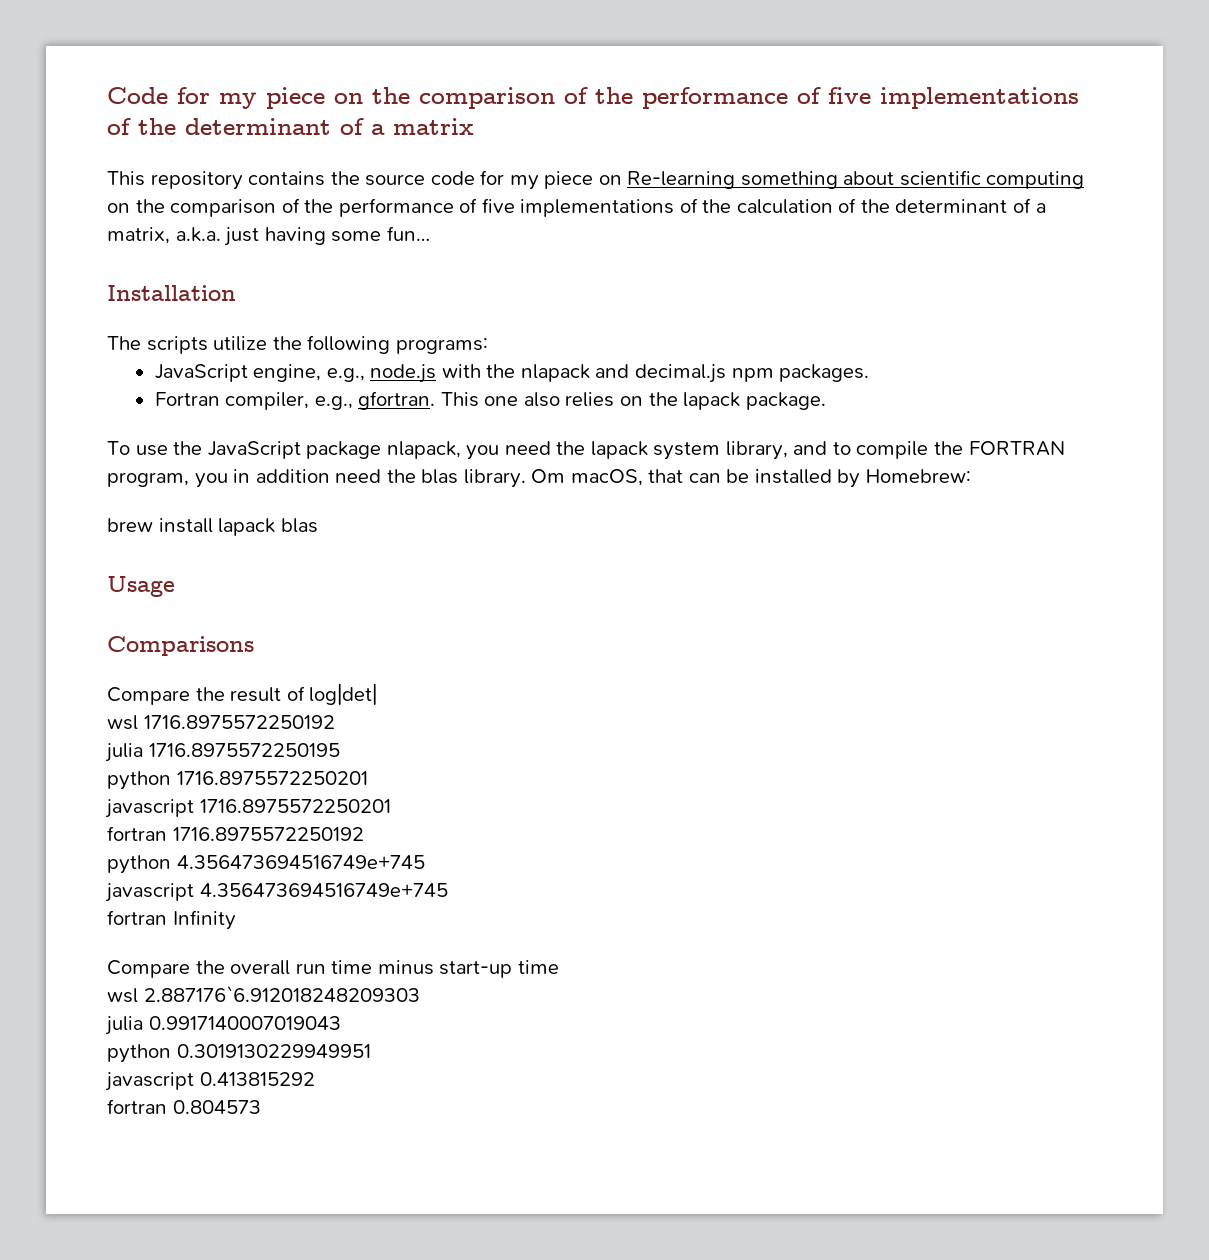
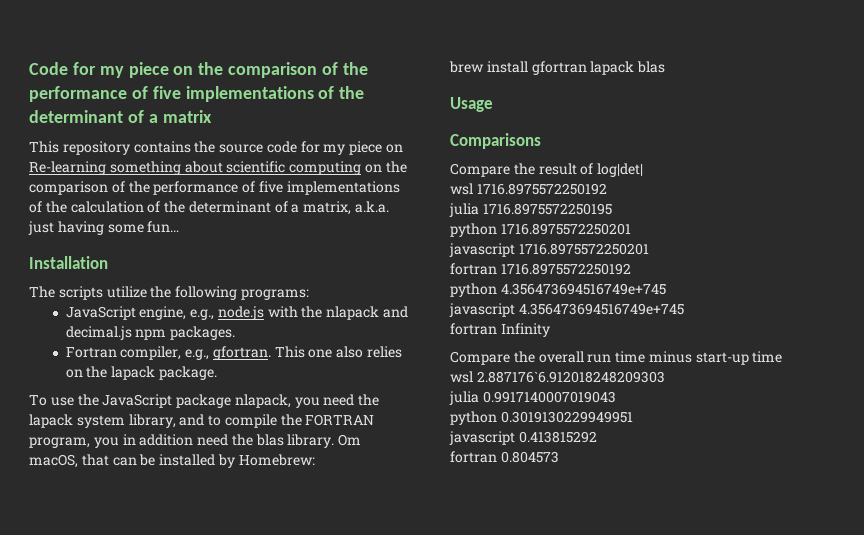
- brew install lapack blas
+ brew install gfortran lapack blas

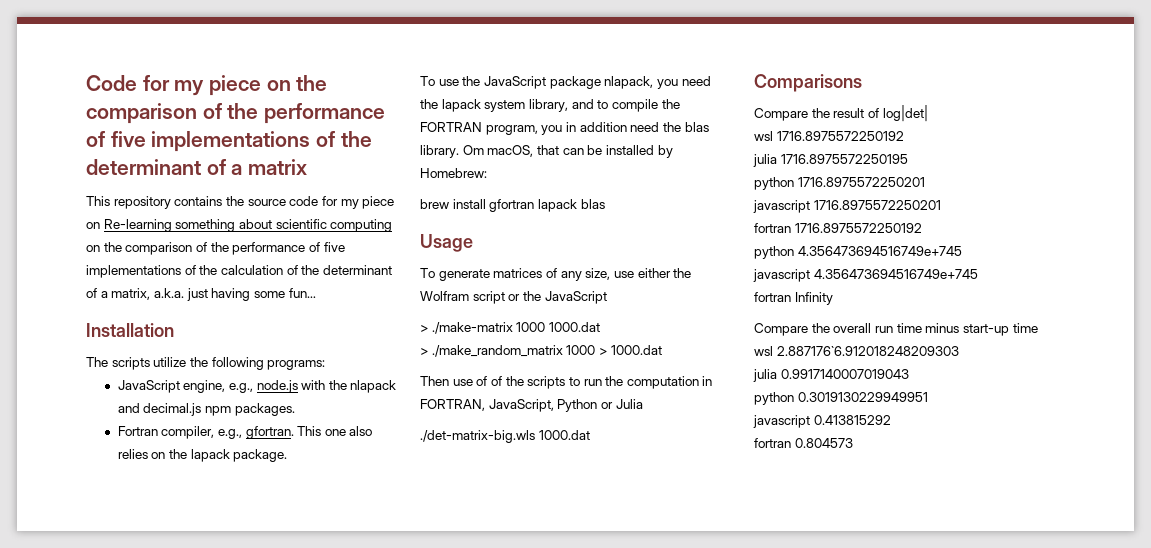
+ To generate matrices of any size, use either the Wolfram script or the JavaScript
+ > ./make-matrix 1000 1000.dat
+ > ./make_random_matrix 1000 > 1000.dat
+ Then use of of the scripts to run the computation in FORTRAN, JavaScript, Python or Julia
+ ./det-matrix-big.wls 1000.dat

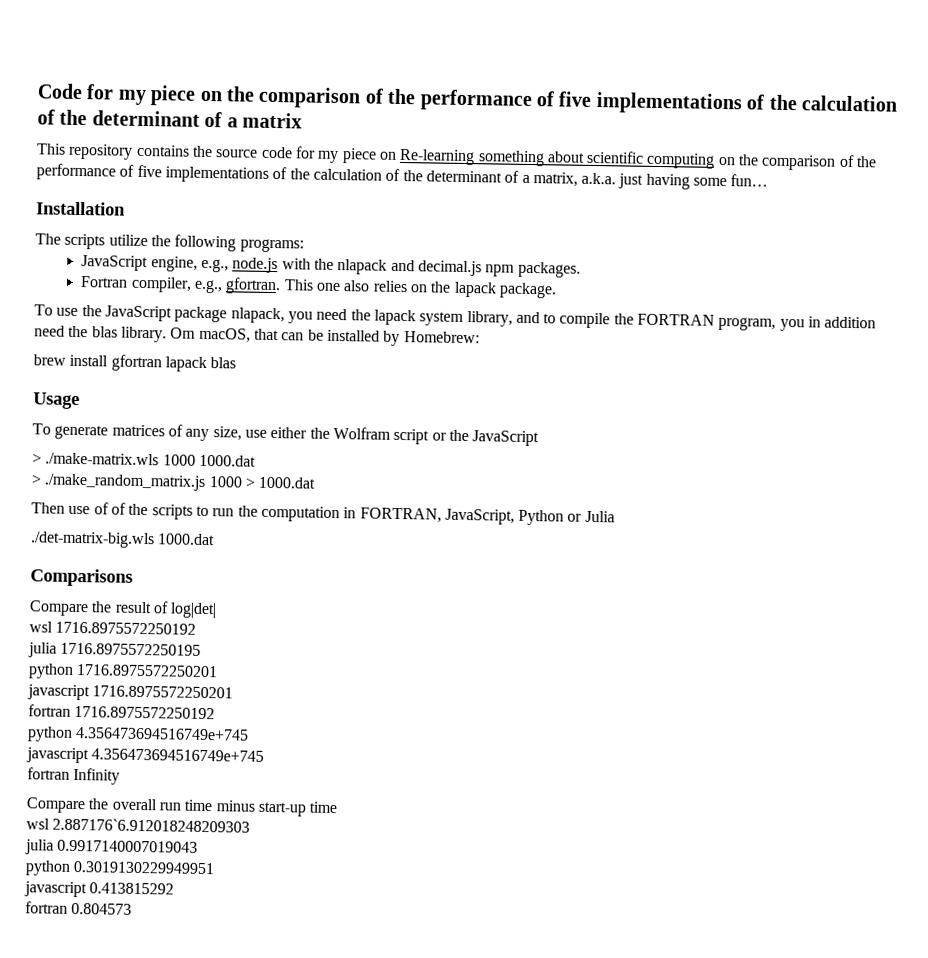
- Code for my piece on the comparison of the performance of five implementations of the determinant of a matrix
+ Code for my piece on the comparison of the performance of five implementations of the calculation of the determinant of a matrix
- > ./make-matrix 1000 1000.dat
+ > ./make-matrix.wls 1000 1000.dat
- > ./make_random_matrix 1000 > 1000.dat
+ > ./make_random_matrix.js 1000 > 1000.dat

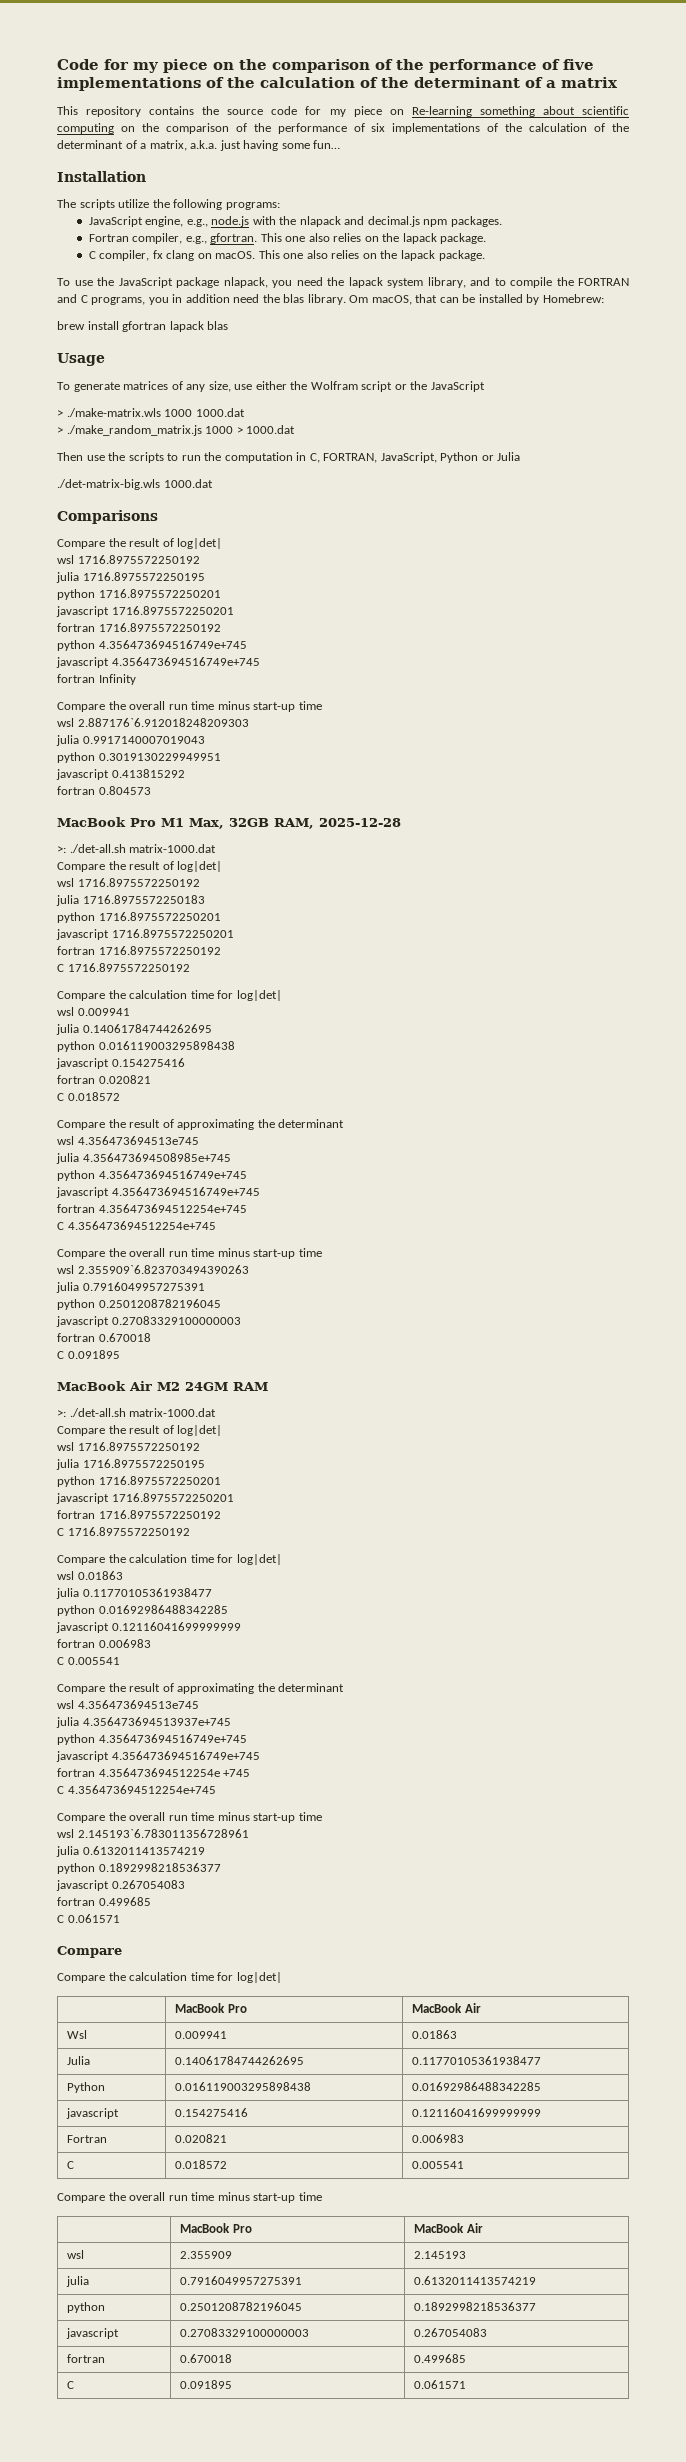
- This repository contains the source code for my piece on Re-learning something about scientific computing on the comparison of the performance of five implementations of the calculation of the determinant of a matrix, a.k.a. just having some fun…
+ This repository contains the source code for my piece on Re-learning something about scientific computing on the comparison of the performance of six implementations of the calculation of the determinant of a matrix, a.k.a. just having some fun…
+ C compiler, fx clang on macOS. This one also relies on the lapack package.
- To use the JavaScript package nlapack, you need the lapack system library, and to compile the FORTRAN program, you in addition need the blas library.
+ To use the JavaScript package nlapack, you need the lapack system library, and to compile the FORTRAN and C programs, you in addition need the blas library.
- Then use of of the scripts to run the computation in FORTRAN, JavaScript, Python or Julia
+ Then use the scripts to run the computation in C, FORTRAN, JavaScript, Python or Julia
+ MacBook Pro M1 Max, 32GB RAM, 2025-12-28
+ >: ./det-all.sh matrix-1000.dat
+ Compare the result of log|det|
+ wsl 1716.8975572250192
+ julia 1716.8975572250183
+ python 1716.8975572250201
+ javascript 1716.8975572250201
+ fortran 1716.8975572250192
+ C 1716.8975572250192
+ Compare the calculation time for log|det|
+ wsl 0.009941
+ julia 0.14061784744262695
+ python 0.016119003295898438
+ javascript 0.154275416
+ fortran 0.020821
+ C 0.018572
+ Compare the result of approximating the determinant
+ wsl 4.356473694513e745
+ julia 4.356473694508985e+745
+ python 4.356473694516749e+745
+ javascript 4.356473694516749e+745
+ fortran 4.356473694512254e+745
+ C 4.356473694512254e+745
+ Compare the overall run time minus start-up time
+ wsl 2.355909`6.823703494390263
+ julia 0.7916049957275391
+ python 0.2501208782196045
+ javascript 0.27083329100000003
+ fortran 0.670018
+ C 0.091895
+ MacBook Air M2 24GM RAM
+ >: ./det-all.sh matrix-1000.dat
+ Compare the result of log|det|
+ wsl 1716.8975572250192
+ julia 1716.8975572250195
+ python 1716.8975572250201
+ javascript 1716.8975572250201
+ fortran 1716.8975572250192
+ C 1716.8975572250192
+ Compare the calculation time for log|det|
+ wsl 0.01863
+ julia 0.11770105361938477
+ python 0.01692986488342285
+ javascript 0.12116041699999999
+ fortran 0.006983
+ C 0.005541
+ Compare the result of approximating the determinant
+ wsl 4.356473694513e745
+ julia 4.356473694513937e+745
+ python 4.356473694516749e+745
+ javascript 4.356473694516749e+745
+ fortran 4.356473694512254e +745
+ C 4.356473694512254e+745
+ Compare the overall run time minus start-up time
+ wsl 2.145193`6.783011356728961
+ julia 0.6132011413574219
+ python 0.1892998218536377
+ javascript 0.267054083
+ fortran 0.499685
+ C 0.061571
+ Compare
+ Compare the calculation time for log|det|
+ | MacBook Pro | MacBook Air
+ Wsl | 0.009941 | 0.01863
+ Julia | 0.14061784744262695 | 0.11770105361938477
+ Python | 0.016119003295898438 | 0.01692986488342285
+ javascript | 0.154275416 | 0.12116041699999999
+ Fortran | 0.020821 | 0.006983
+ C | 0.018572 | 0.005541
+ Compare the overall run time minus start-up time
+ | MacBook Pro | MacBook Air
+ wsl | 2.355909 | 2.145193
+ julia | 0.7916049957275391 | 0.6132011413574219
+ python | 0.2501208782196045 | 0.1892998218536377
+ javascript | 0.27083329100000003 | 0.267054083
+ fortran | 0.670018 | 0.499685
+ C | 0.091895 | 0.061571

